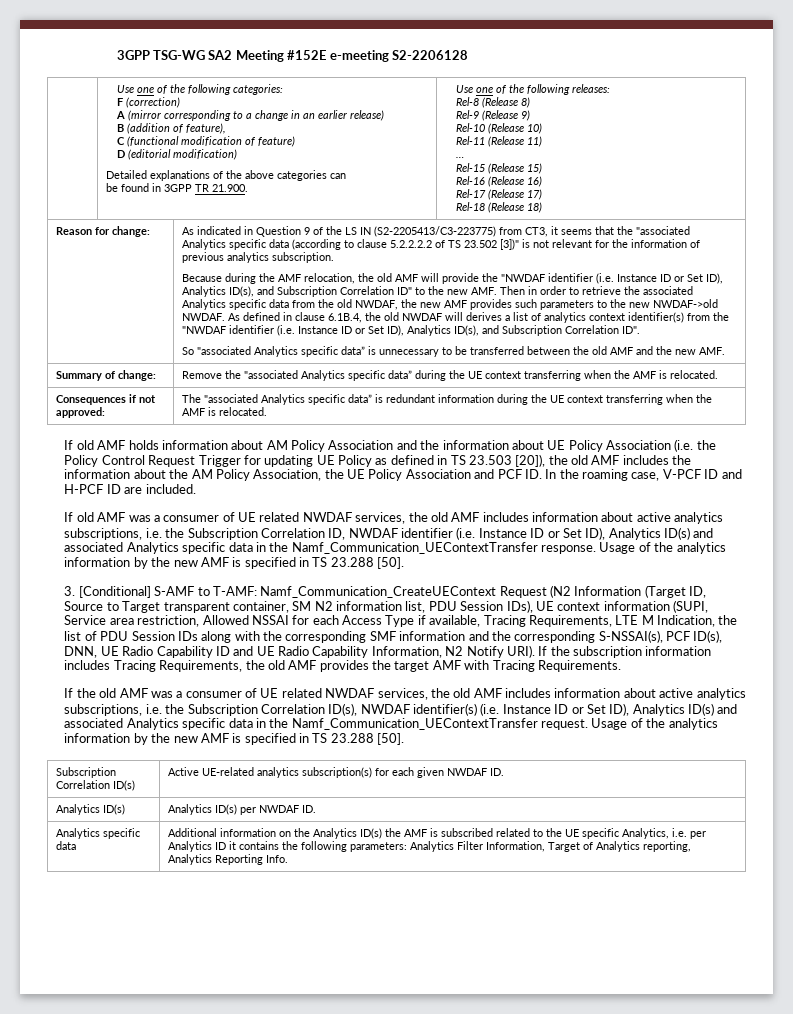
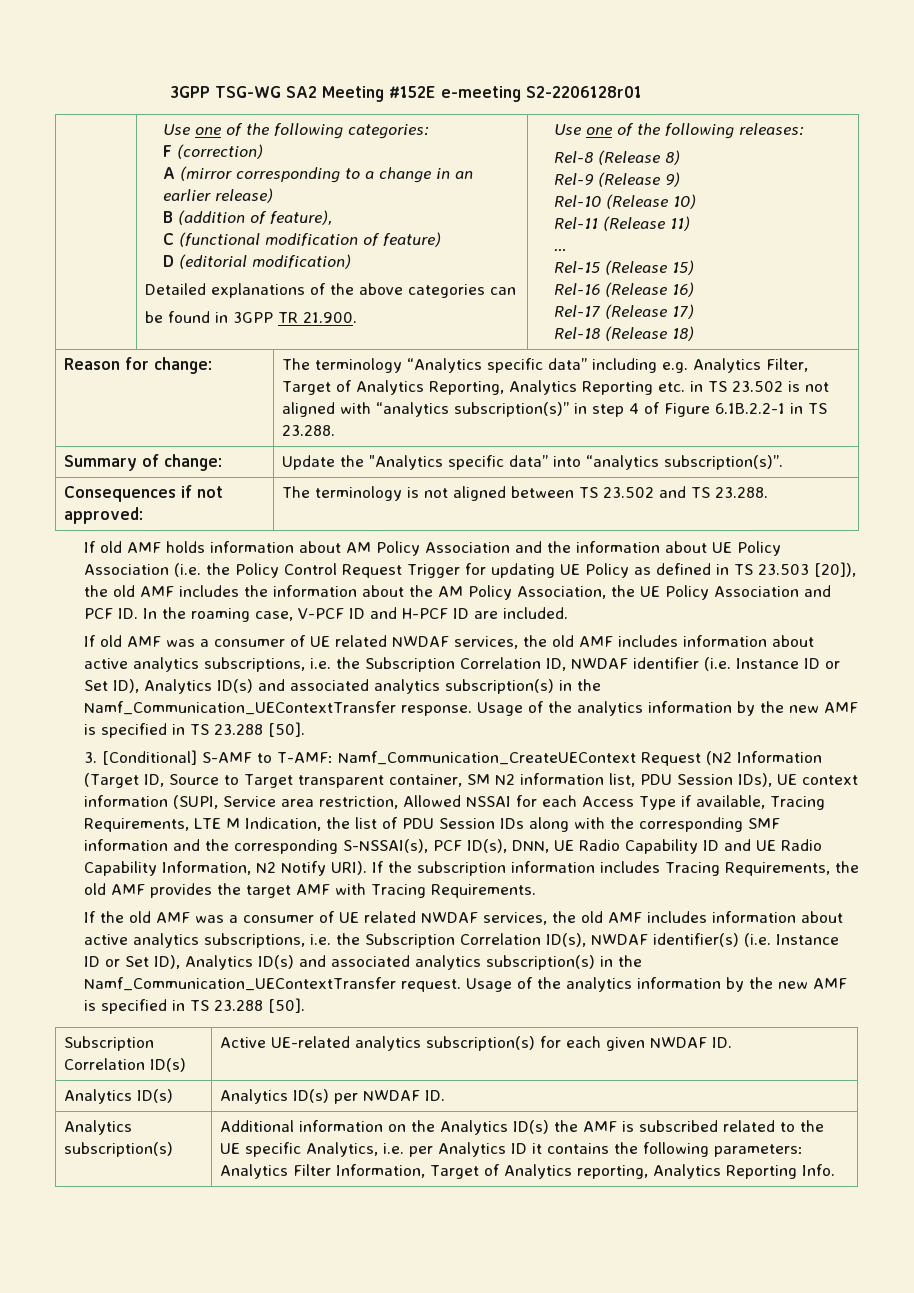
- 3GPP TSG-WG SA2 Meeting #152E e-meeting S2-2206128
+ 3GPP TSG-WG SA2 Meeting #152E e-meeting S2-2206128r01
- As indicated in Question 9 of the LS IN (S2-2205413/C3-223775) from CT3, it seems that the "associated Analytics specific data (according to clause 5.2.2.2.2 of TS 23.502 [3])" is not relevant for the information of previous analytics subscription.
- Because during the AMF relocation, the old AMF will provide the "NWDAF identifier (i.e. Instance ID or Set ID), Analytics ID(s), and Subscription Correlation ID" to the new AMF. Then in order to retrieve the associated Analytics specific data from the old NWDAF, the new AMF provides such parameters to the new NWDAF->old NWDAF. As defined in clause 6.1B.4, the old NWDAF will derives a list of analytics context identifier(s) from the "NWDAF identifier (i.e. Instance ID or Set ID), Analytics ID(s), and Subscription Correlation ID".
- So "associated Analytics specific data” is unnecessary to be transferred between the old AMF and the new AMF.
- Summary of change: | Remove the "associated Analytics specific data” during the UE context transferring when the AMF is relocated.
+ The terminology “Analytics specific data” including e.g. Analytics Filter, Target of Analytics Reporting, Analytics Reporting etc. in TS 23.502 is not aligned with “analytics subscription(s)” in step 4 of Figure 6.1B.2.2-1 in TS 23.288.
+ Summary of change: | Update the "Analytics specific data” into “analytics subscription(s)”.
- Consequences if not approved: | The "associated Analytics specific data” is redundant information during the UE context transferring when the AMF is relocated.
+ Consequences if not approved: | The terminology is not aligned between TS 23.502 and TS 23.288.
- If old AMF was a consumer of UE related NWDAF services, the old AMF includes information about active analytics subscriptions, i.e. the Subscription Correlation ID, NWDAF identifier (i.e. Instance ID or Set ID), Analytics ID(s) and associated Analytics specific data in the Namf_Communication_UEContextTransfer response.
+ If old AMF was a consumer of UE related NWDAF services, the old AMF includes information about active analytics subscriptions, i.e. the Subscription Correlation ID, NWDAF identifier (i.e. Instance ID or Set ID), Analytics ID(s) and associated analytics subscription(s) in the Namf_Communication_UEContextTransfer response.
- If the old AMF was a consumer of UE related NWDAF services, the old AMF includes information about active analytics subscriptions, i.e. the Subscription Correlation ID(s), NWDAF identifier(s) (i.e. Instance ID or Set ID), Analytics ID(s) and associated Analytics specific data in the Namf_Communication_UEContextTransfer request.
+ If the old AMF was a consumer of UE related NWDAF services, the old AMF includes information about active analytics subscriptions, i.e. the Subscription Correlation ID(s), NWDAF identifier(s) (i.e. Instance ID or Set ID), Analytics ID(s) and associated analytics subscription(s) in the Namf_Communication_UEContextTransfer request.
- Analytics specific data | Additional information on the Analytics ID(s) the AMF is subscribed related to the UE specific Analytics, i.e. per Analytics ID it contains the following parameters: Analytics Filter Information, Target of Analytics reporting, Analytics Reporting Info.
+ Analytics subscription(s) | Additional information on the Analytics ID(s) the AMF is subscribed related to the UE specific Analytics, i.e. per Analytics ID it contains the following parameters: Analytics Filter Information, Target of Analytics reporting, Analytics Reporting Info.

